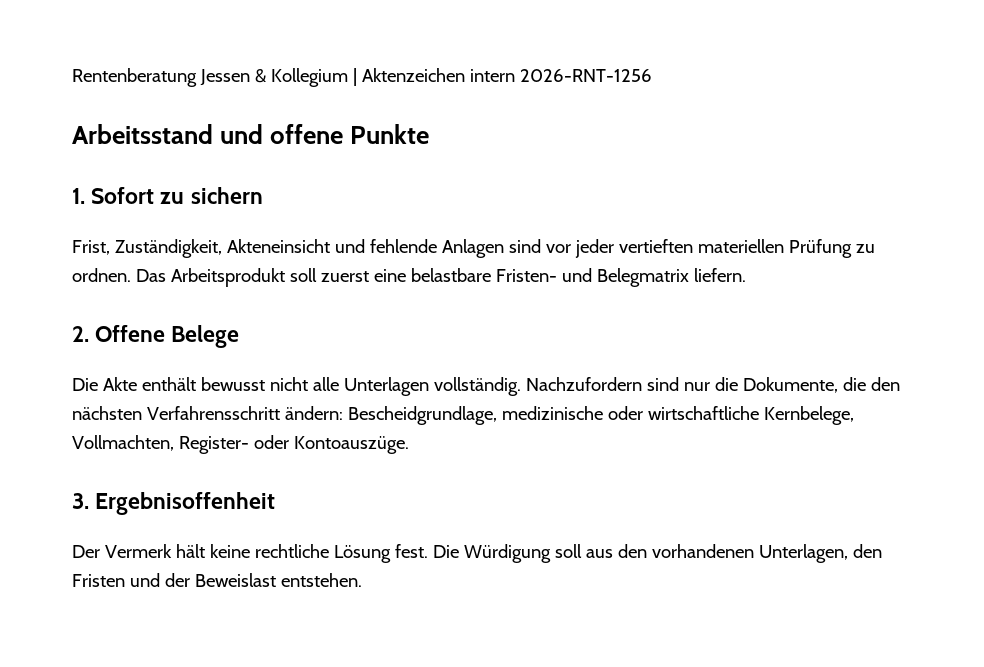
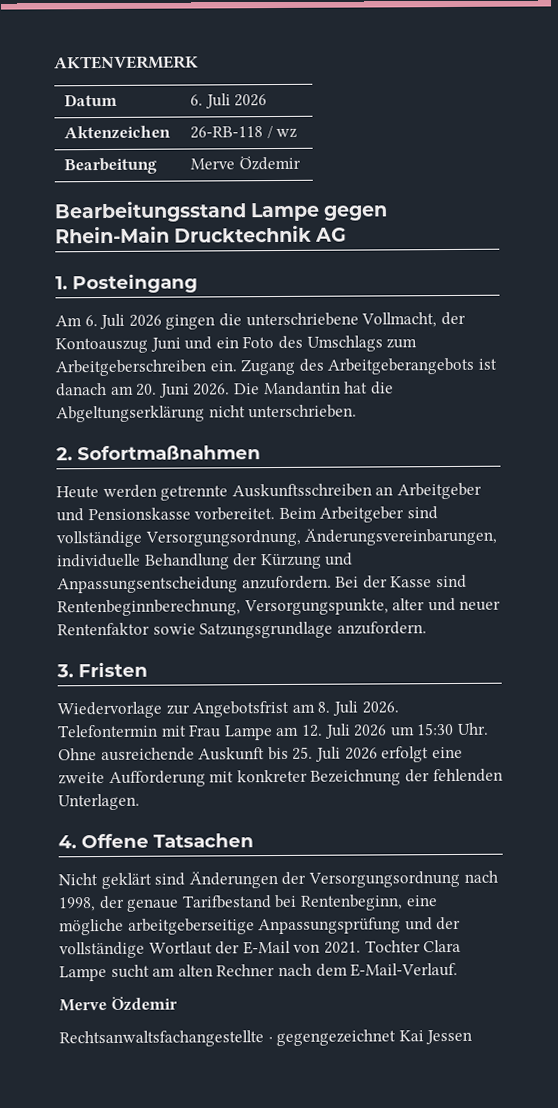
- Rentenberatung Jessen & Kollegium | Aktenzeichen intern 2026-RNT-1256
- Arbeitsstand und offene Punkte
- 1. Sofort zu sichern
- Frist, Zuständigkeit, Akteneinsicht und fehlende Anlagen sind vor jeder vertieften materiellen Prüfung zu ordnen. Das Arbeitsprodukt soll zuerst eine belastbare Fristen- und Belegmatrix liefern.
- 2. Offene Belege
- Die Akte enthält bewusst nicht alle Unterlagen vollständig. Nachzufordern sind nur die Dokumente, die den nächsten Verfahrensschritt ändern: Bescheidgrundlage, medizinische oder wirtschaftliche Kernbelege, Vollmachten, Register- oder Kontoauszüge.
- 3. Ergebnisoffenheit
- Der Vermerk hält keine rechtliche Lösung fest. Die Würdigung soll aus den vorhandenen Unterlagen, den Fristen und der Beweislast entstehen.
+ AKTENVERMERK
+ Datum | 6. Juli 2026
+ Aktenzeichen | 26-RB-118 / wz
+ Bearbeitung | Merve Özdemir
+ Bearbeitungsstand Lampe gegen Rhein-Main Drucktechnik AG
+ 1. Posteingang
+ Am 6. Juli 2026 gingen die unterschriebene Vollmacht, der Kontoauszug Juni und ein Foto des Umschlags zum Arbeitgeberschreiben ein. Zugang des Arbeitgeberangebots ist danach am 20. Juni 2026. Die Mandantin hat die Abgeltungserklärung nicht unterschrieben.
+ 2. Sofortmaßnahmen
+ Heute werden getrennte Auskunftsschreiben an Arbeitgeber und Pensionskasse vorbereitet. Beim Arbeitgeber sind vollständige Versorgungsordnung, Änderungsvereinbarungen, individuelle Behandlung der Kürzung und Anpassungsentscheidung anzufordern. Bei der Kasse sind Rentenbeginnberechnung, Versorgungspunkte, alter und neuer Rentenfaktor sowie Satzungsgrundlage anzufordern.
+ 3. Fristen
+ Wiedervorlage zur Angebotsfrist am 8. Juli 2026. Telefontermin mit Frau Lampe am 12. Juli 2026 um 15:30 Uhr. Ohne ausreichende Auskunft bis 25. Juli 2026 erfolgt eine zweite Aufforderung mit konkreter Bezeichnung der fehlenden Unterlagen.
+ 4. Offene Tatsachen
+ Nicht geklärt sind Änderungen der Versorgungsordnung nach 1998, der genaue Tarifbestand bei Rentenbeginn, eine mögliche arbeitgeberseitige Anpassungsprüfung und der vollständige Wortlaut der E-Mail von 2021. Tochter Clara Lampe sucht am alten Rechner nach dem E-Mail-Verlauf.
+ Merve Özdemir
+ Rechtsanwaltsfachangestellte · gegengezeichnet Kai Jessen

